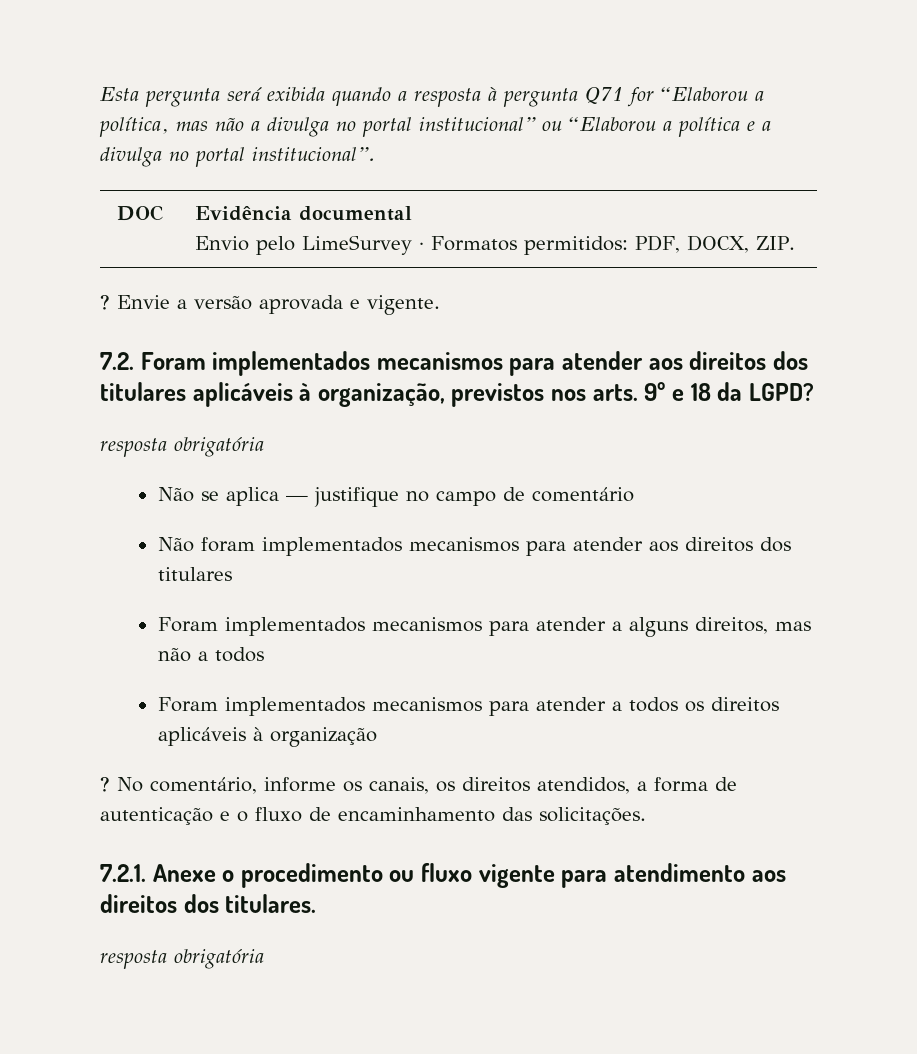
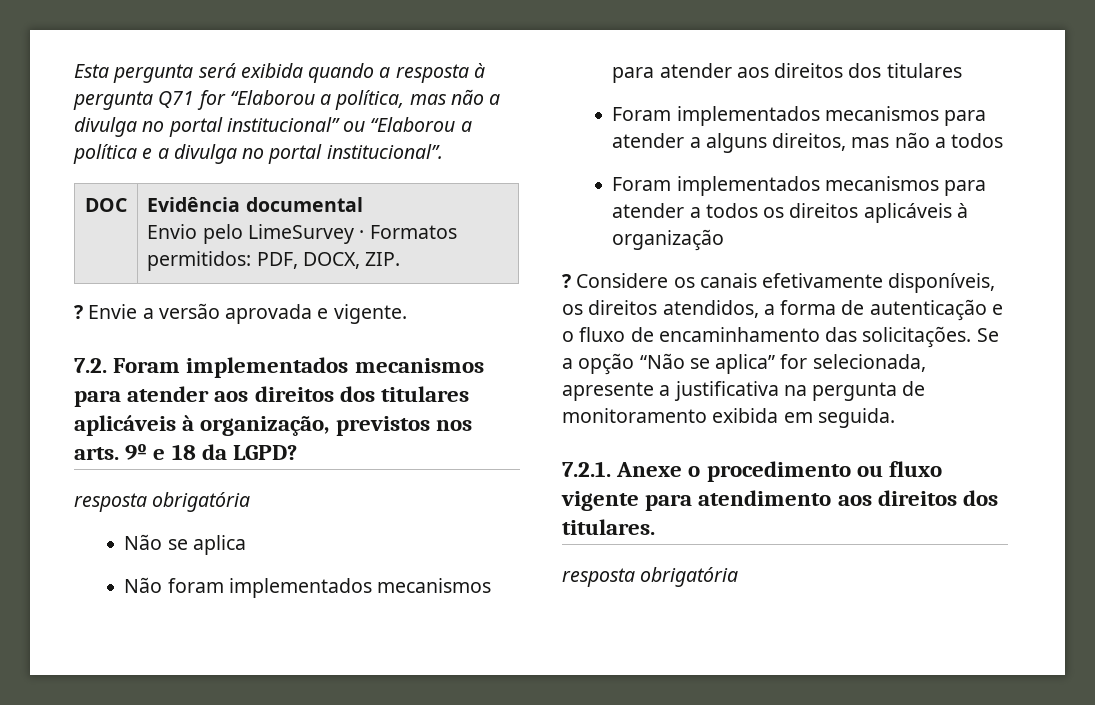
- Não se aplica — justifique no campo de comentário
+ Não se aplica
- No comentário, informe os canais, os direitos atendidos, a forma de autenticação e o fluxo de encaminhamento das solicitações.
+ Considere os canais efetivamente disponíveis, os direitos atendidos, a forma de autenticação e o fluxo de encaminhamento das solicitações. Se a opção “Não se aplica” for selecionada, apresente a justificativa na pergunta de monitoramento exibida em seguida.

